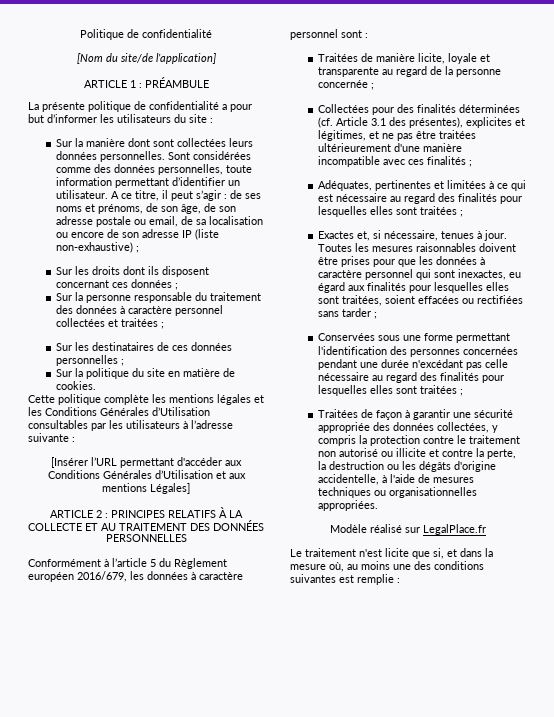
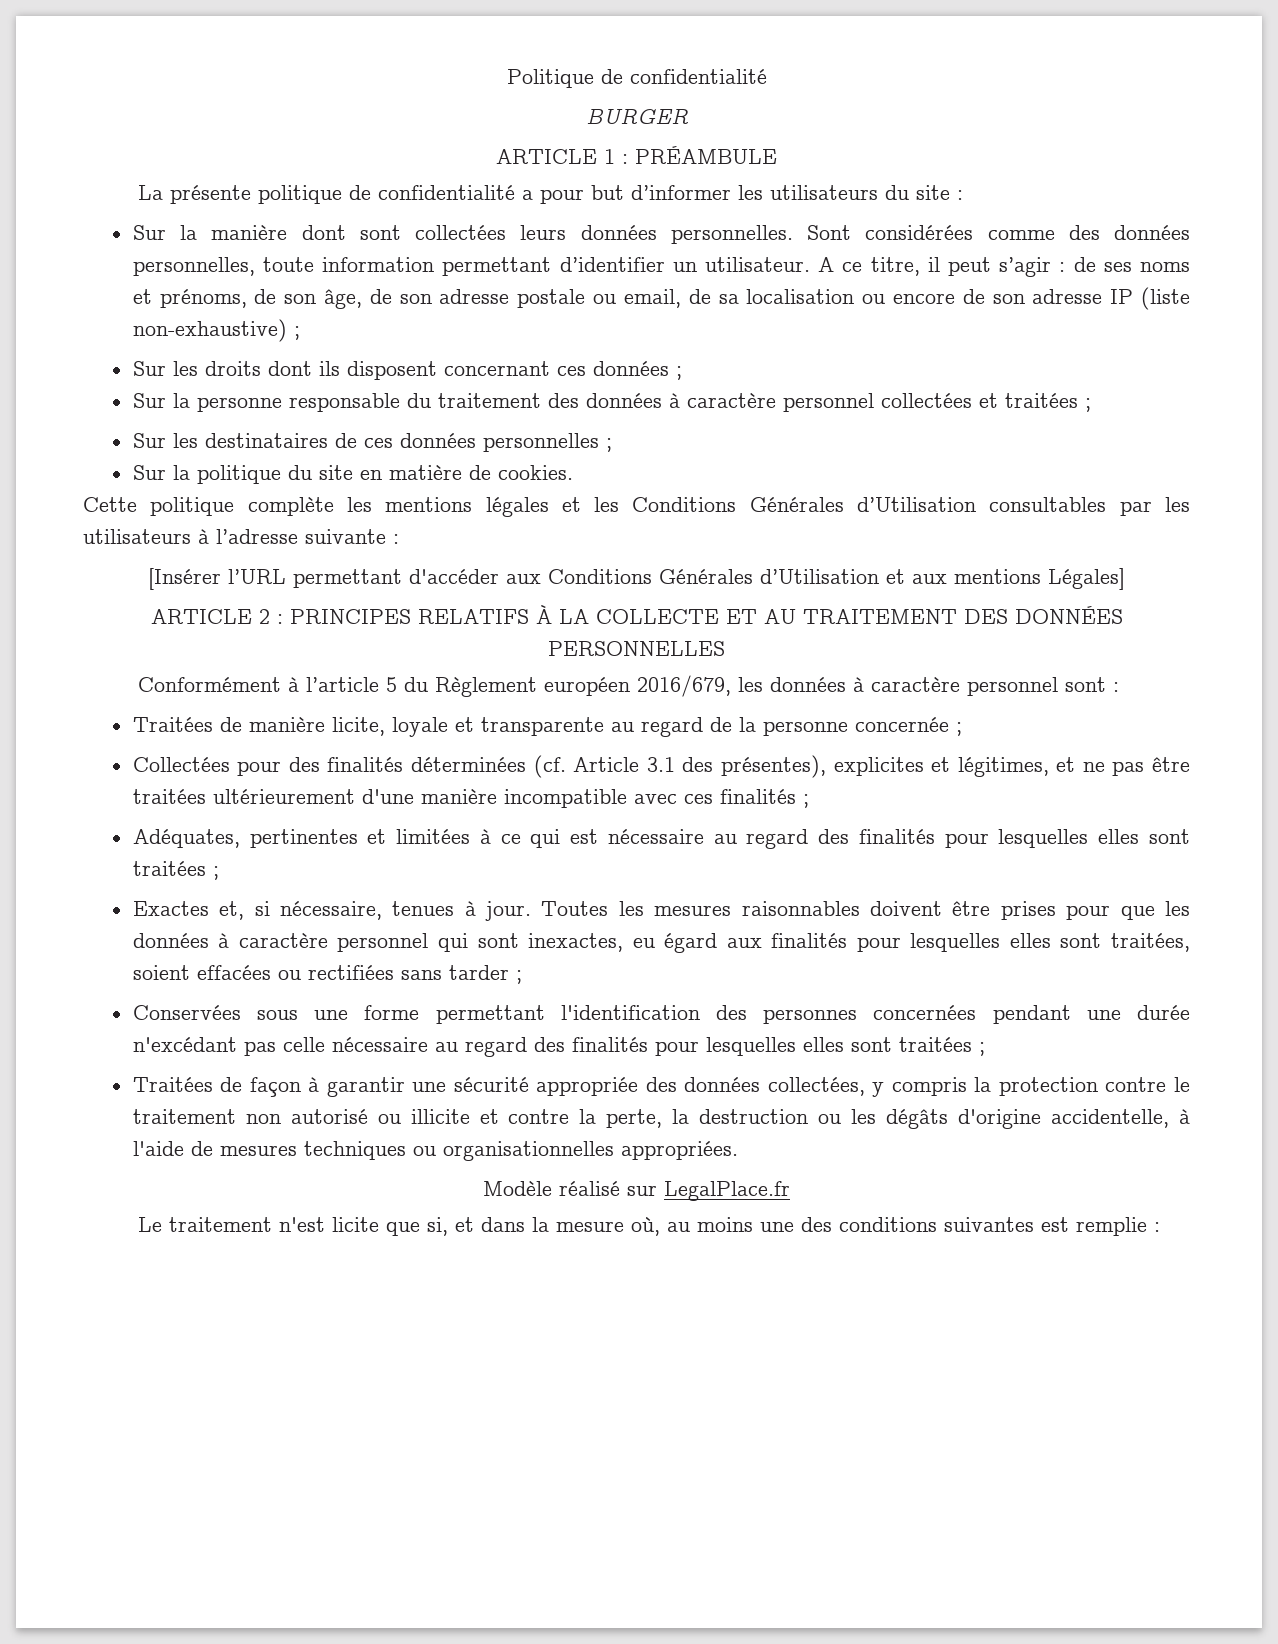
- [Nom du site/de l’application]
+ BURGER

